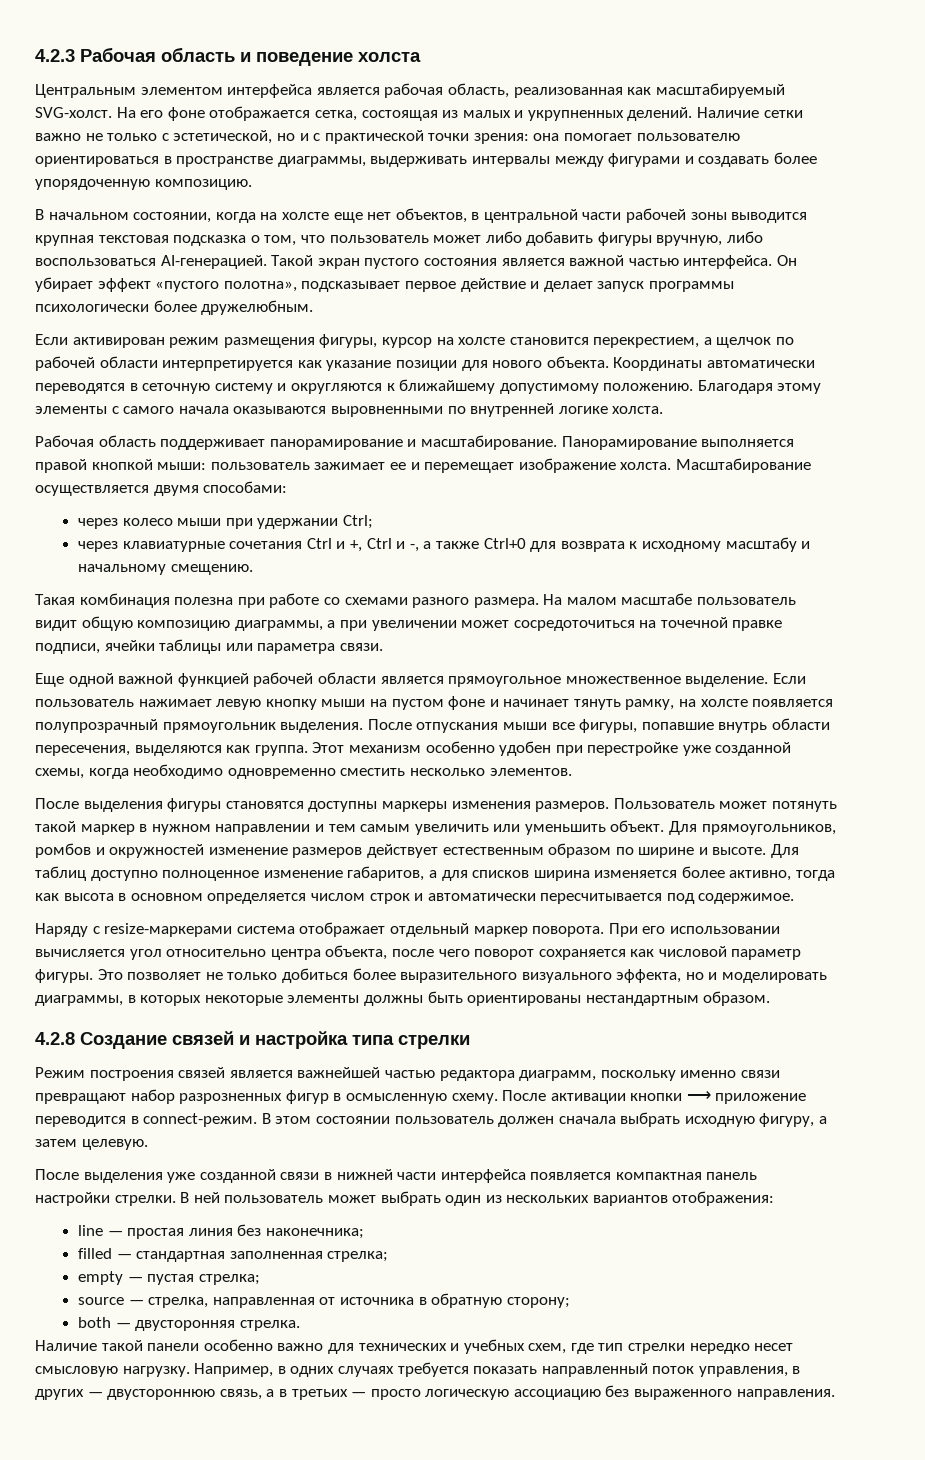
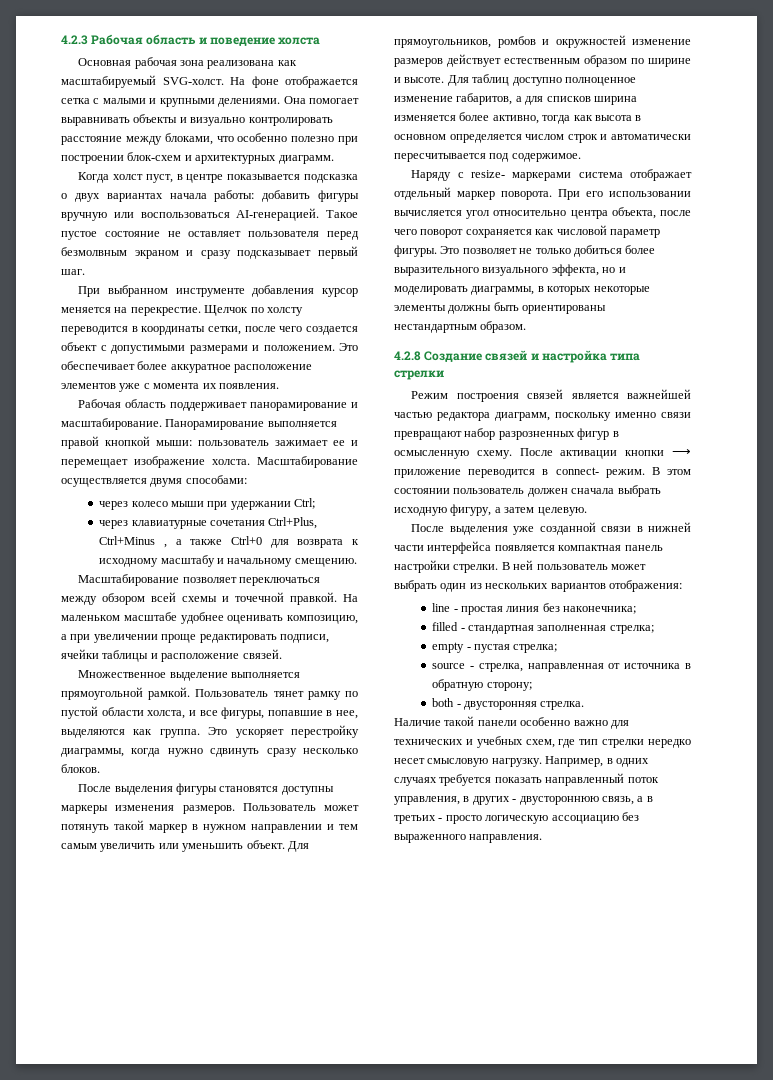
- Центральным элементом интерфейса является рабочая область, реализованная как масштабируемый SVG-холст.
+ Основная рабочая зона реализована как масштабируемый SVG-холст.
- На его фоне отображается сетка, состоящая из малых и укрупненных делений. Наличие сетки важно не только с эстетической, но и с практической точки зрения: она помогает пользователю ориентироваться в пространстве диаграммы, выдерживать интервалы между фигурами и создавать более упорядоченную композицию.
- В начальном состоянии, когда на холсте еще нет объектов, в центральной части рабочей зоны выводится крупная текстовая подсказка о том, что пользователь может либо добавить фигуры вручную, либо воспользоваться AI-генерацией. Такой экран пустого состояния является важной частью интерфейса. Он убирает эффект «пустого полотна», подсказывает первое действие и делает запуск программы психологически более дружелюбным.
- Если активирован режим размещения фигуры, курсор на холсте становится перекрестием, а щелчок по рабочей области интерпретируется как указание позиции для нового объекта. Координаты автоматически переводятся в сеточную систему и округляются к ближайшему допустимому положению. Благодаря этому элементы с самого начала оказываются выровненными по внутренней логике холста.
+ На фоне отображается сетка с малыми и крупными делениями. Она помогает выравнивать объекты и визуально контролировать расстояние между блоками, что особенно полезно при построении блок-схем и архитектурных диаграмм.
+ Когда холст пуст, в центре показывается подсказка о двух вариантах начала работы: добавить фигуры вручную или воспользоваться AI-генерацией. Такое пустое состояние не оставляет пользователя перед безмолвным экраном и сразу подсказывает первый шаг.
+ При выбранном инструменте добавления курсор меняется на перекрестие. Щелчок по холсту переводится в координаты сетки, после чего создается объект с допустимыми размерами и положением. Это обеспечивает более аккуратное расположение элементов уже с момента их появления.
- через клавиатурные сочетания Ctrl и +, Ctrl и -, а также Ctrl+0 для возврата к исходному масштабу и начальному смещению.
+ через клавиатурные сочетания Ctrl+Plus, Ctrl+Minus , а также Ctrl+0 для возврата к исходному масштабу и начальному смещению.
- Такая комбинация полезна при работе со схемами разного размера. На малом масштабе пользователь видит общую композицию диаграммы, а при увеличении может сосредоточиться на точечной правке подписи, ячейки таблицы или параметра связи.
- Еще одной важной функцией рабочей области является прямоугольное множественное выделение. Если пользователь нажимает левую кнопку мыши на пустом фоне и начинает тянуть рамку, на холсте появляется полупрозрачный прямоугольник выделения. После отпускания мыши все фигуры, попавшие внутрь области пересечения, выделяются как группа. Этот механизм особенно удобен при перестройке уже созданной схемы, когда необходимо одновременно сместить несколько элементов.
+ Масштабирование позволяет переключаться между обзором всей схемы и точечной правкой. На маленьком масштабе удобнее оценивать композицию, а при увеличении проще редактировать подписи, ячейки таблицы и расположение связей.
+ Множественное выделение выполняется прямоугольной рамкой. Пользователь тянет рамку по пустой области холста, и все фигуры, попавшие в нее, выделяются как группа. Это ускоряет перестройку диаграммы, когда нужно сдвинуть сразу несколько блоков.
- Наряду с resize-маркерами система отображает отдельный маркер поворота.
+ Наряду с resize- маркерами система отображает отдельный маркер поворота.
- После активации кнопки ⟶ приложение переводится в connect-режим.
+ После активации кнопки ⟶ приложение переводится в connect- режим.
- line — простая линия без наконечника;
+ line - простая линия без наконечника;
- filled — стандартная заполненная стрелка;
+ filled - стандартная заполненная стрелка;
- empty — пустая стрелка;
+ empty - пустая стрелка;
- source — стрелка, направленная от источника в обратную сторону;
+ source - стрелка, направленная от источника в обратную сторону;
- both — двусторонняя стрелка.
+ both - двусторонняя стрелка.
- Например, в одних случаях требуется показать направленный поток управления, в других — двустороннюю связь, а в третьих — просто логическую ассоциацию без выраженного направления.
+ Например, в одних случаях требуется показать направленный поток управления, в других - двустороннюю связь, а в третьих - просто логическую ассоциацию без выраженного направления.

